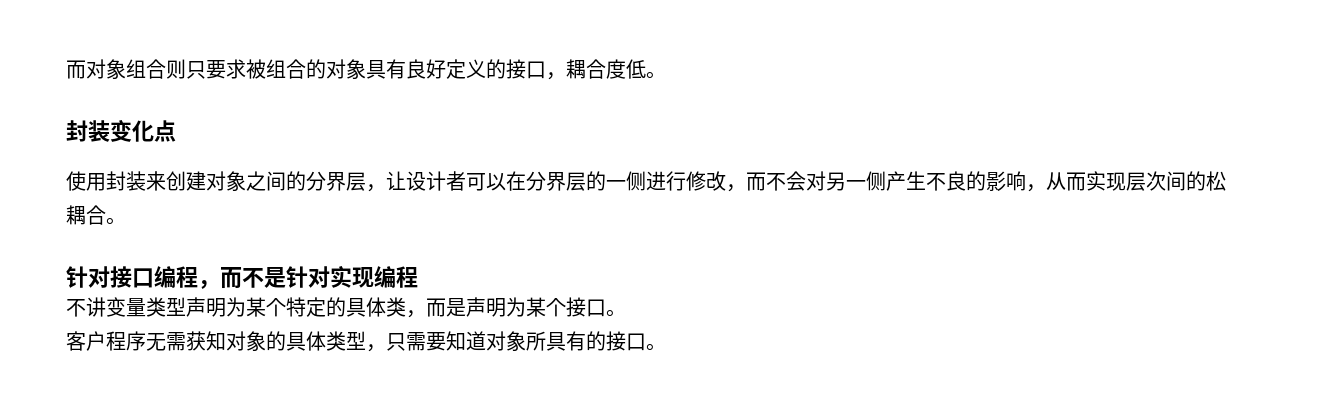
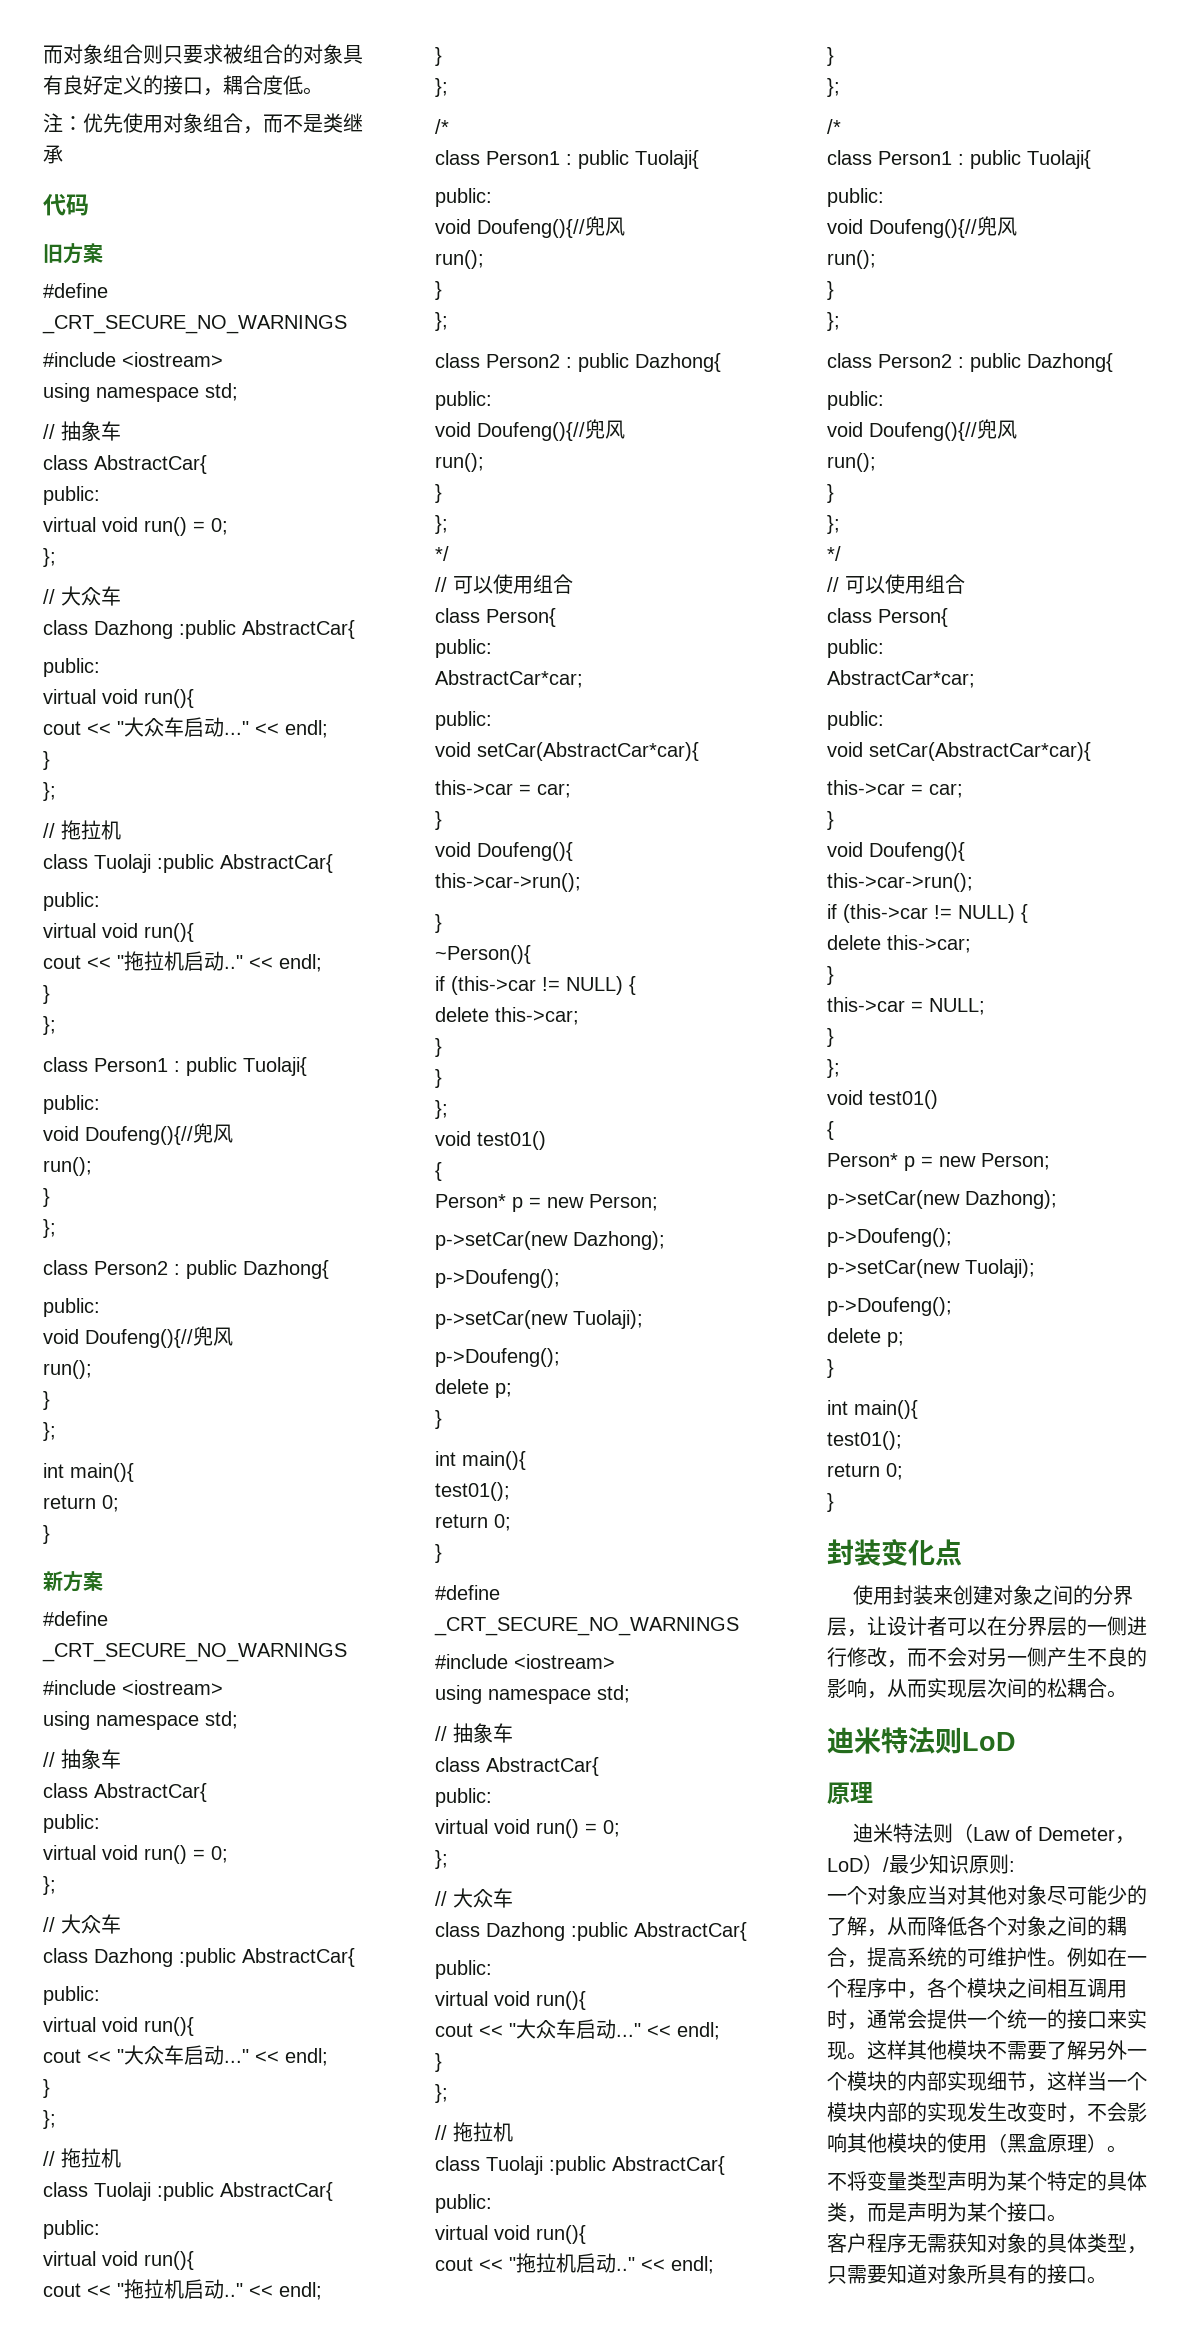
+ 注：优先使用对象组合，而不是类继承
+ 代码
+ 旧方案
+ #define _CRT_SECURE_NO_WARNINGS
+ #include <iostream>
+ using namespace std;
+ // 抽象车
+ class AbstractCar{
+ public:
+ virtual void run() = 0;
+ };
+ // 大众车
+ class Dazhong :public AbstractCar{
+ public:
+ virtual void run(){
+ cout << "大众车启动..." << endl;
+ }
+ };
+ // 拖拉机
+ class Tuolaji :public AbstractCar{
+ public:
+ virtual void run(){
+ cout << "拖拉机启动.." << endl;
+ }
+ };
+ class Person1 : public Tuolaji{
+ public:
+ void Doufeng(){//兜风
+ run();
+ }
+ };
+ class Person2 : public Dazhong{
+ public:
+ void Doufeng(){//兜风
+ run();
+ }
+ };
+ int main(){
+ return 0;
+ }
+ 新方案
+ #define _CRT_SECURE_NO_WARNINGS
+ #include <iostream>
+ using namespace std;
+ // 抽象车
+ class AbstractCar{
+ public:
+ virtual void run() = 0;
+ };
+ // 大众车
+ class Dazhong :public AbstractCar{
+ public:
+ virtual void run(){
+ cout << "大众车启动..." << endl;
+ }
+ };
+ // 拖拉机
+ class Tuolaji :public AbstractCar{
+ public:
+ virtual void run(){
+ cout << "拖拉机启动.." << endl;
+ }
+ };
+ /*
+ class Person1 : public Tuolaji{
+ public:
+ void Doufeng(){//兜风
+ run();
+ }
+ };
+ class Person2 : public Dazhong{
+ public:
+ void Doufeng(){//兜风
+ run();
+ }
+ };
+ */
+ // 可以使用组合
+ class Person{
+ public:
+ AbstractCar*car;
+ public:
+ void setCar(AbstractCar*car){
+ this->car = car;
+ }
+ void Doufeng(){
+ this->car->run();
+ }
+ ~Person(){
+ if (this->car != NULL) {
+ delete this->car;
+ }
+ }
+ };
+ void test01()
+ {
+ Person* p = new Person;
+ p->setCar(new Dazhong);
+ p->Doufeng();
+ p->setCar(new Tuolaji);
+ p->Doufeng();
+ delete p;
+ }
+ int main(){
+ test01();
+ return 0;
+ }
+ #define _CRT_SECURE_NO_WARNINGS
+ #include <iostream>
+ using namespace std;
+ // 抽象车
+ class AbstractCar{
+ public:
+ virtual void run() = 0;
+ };
+ // 大众车
+ class Dazhong :public AbstractCar{
+ public:
+ virtual void run(){
+ cout << "大众车启动..." << endl;
+ }
+ };
+ // 拖拉机
+ class Tuolaji :public AbstractCar{
+ public:
+ virtual void run(){
+ cout << "拖拉机启动.." << endl;
+ }
+ };
+ /*
+ class Person1 : public Tuolaji{
+ public:
+ void Doufeng(){//兜风
+ run();
+ }
+ };
+ class Person2 : public Dazhong{
+ public:
+ void Doufeng(){//兜风
+ run();
+ }
+ };
+ */
+ // 可以使用组合
+ class Person{
+ public:
+ AbstractCar*car;
+ public:
+ void setCar(AbstractCar*car){
+ this->car = car;
+ }
+ void Doufeng(){
+ this->car->run();
+ if (this->car != NULL) {
+ delete this->car;
+ }
+ this->car = NULL;
+ }
+ };
+ void test01()
+ {
+ Person* p = new Person;
+ p->setCar(new Dazhong);
+ p->Doufeng();
+ p->setCar(new Tuolaji);
+ p->Doufeng();
+ delete p;
+ }
+ int main(){
+ test01();
+ return 0;
+ }
- 针对接口编程，而不是针对实现编程
- 不讲变量类型声明为某个特定的具体类，而是声明为某个接口。
+ 迪米特法则LoD
+ 原理
+ 迪米特法则（Law of Demeter，LoD）/最少知识原则:
+ 一个对象应当对其他对象尽可能少的了解，从而降低各个对象之间的耦合，提高系统的可维护性。例如在一个程序中，各个模块之间相互调用时，通常会提供一个统一的接口来实现。这样其他模块不需要了解另外一个模块的内部实现细节，这样当一个模块内部的实现发生改变时，不会影响其他模块的使用（黑盒原理）。
+ 不将变量类型声明为某个特定的具体类，而是声明为某个接口。

